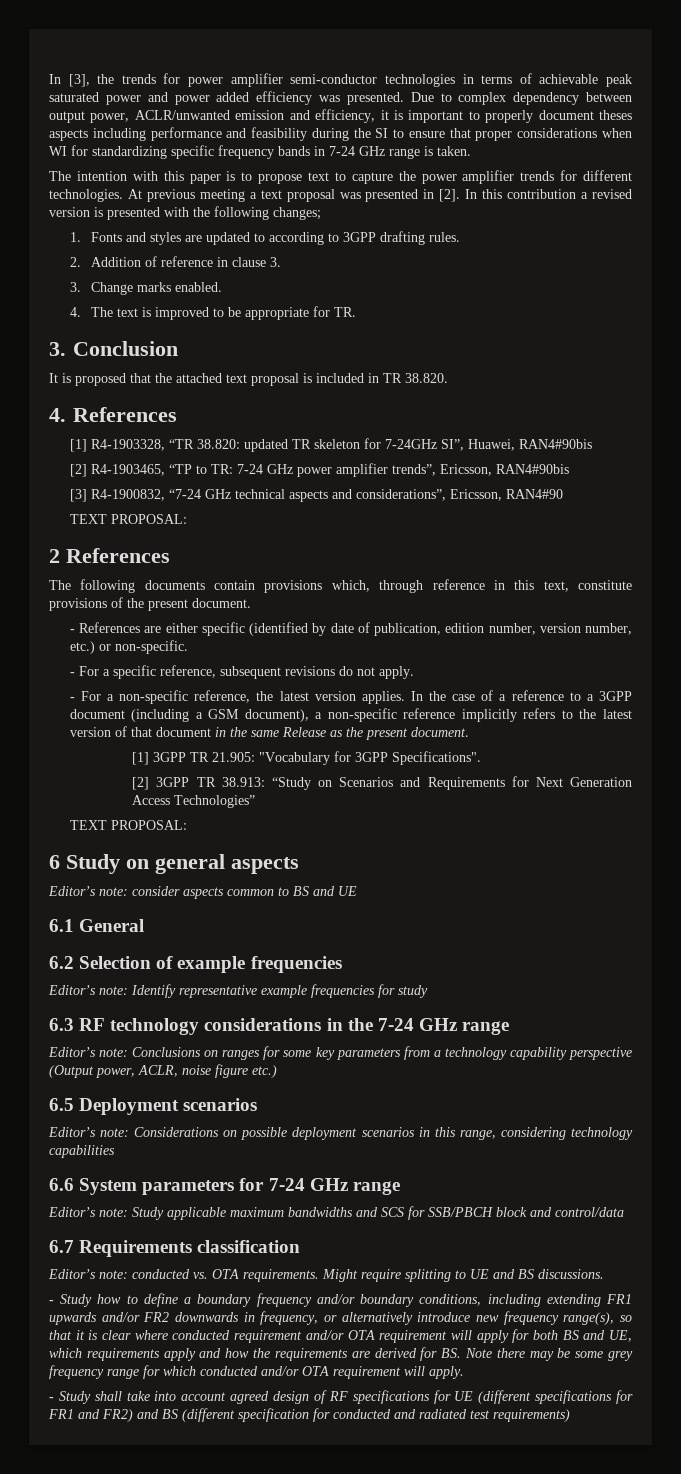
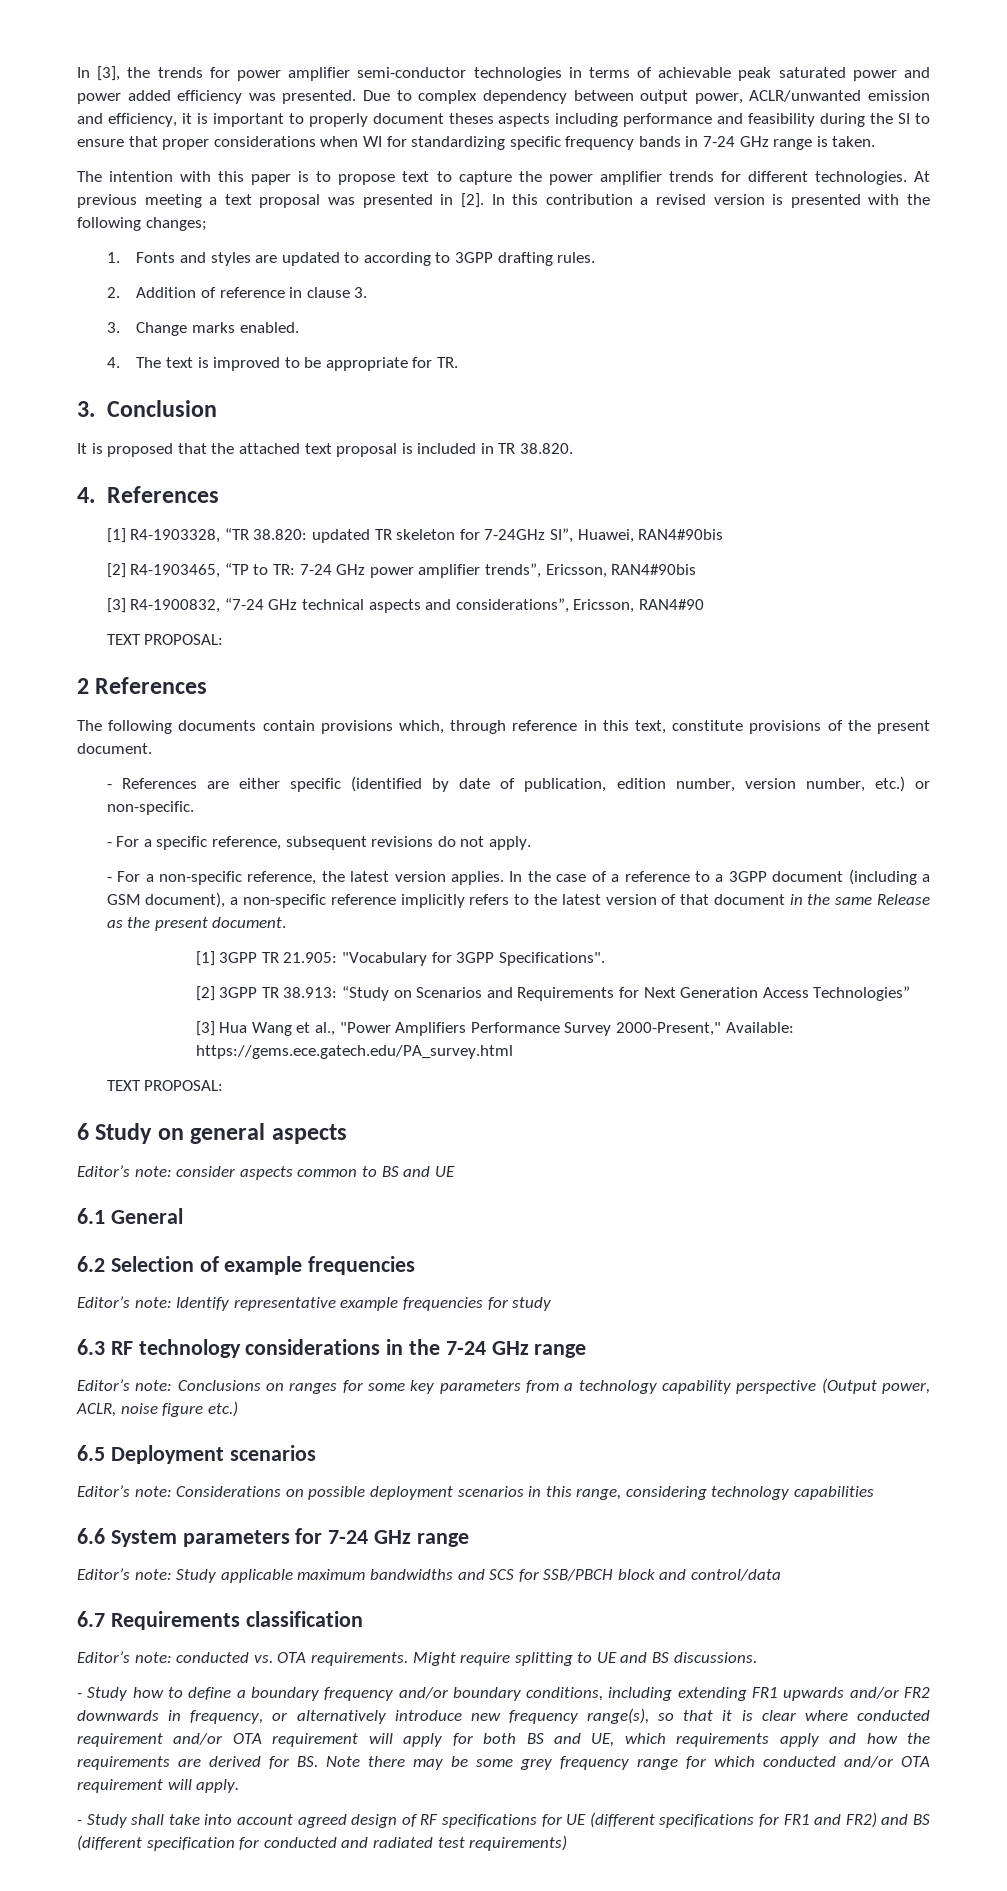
+ [3] Hua Wang et al., "Power Amplifiers Performance Survey 2000-Present," Available: https://gems.ece.gatech.edu/PA_survey.html

